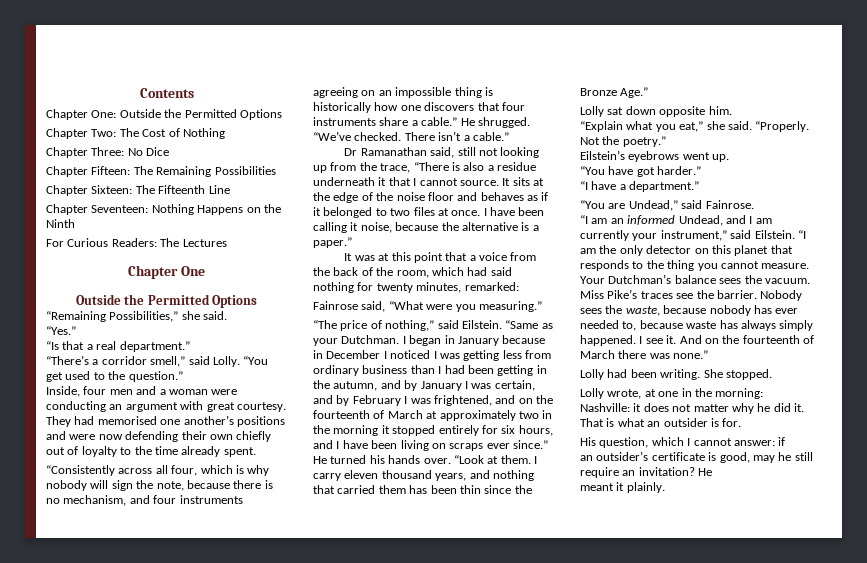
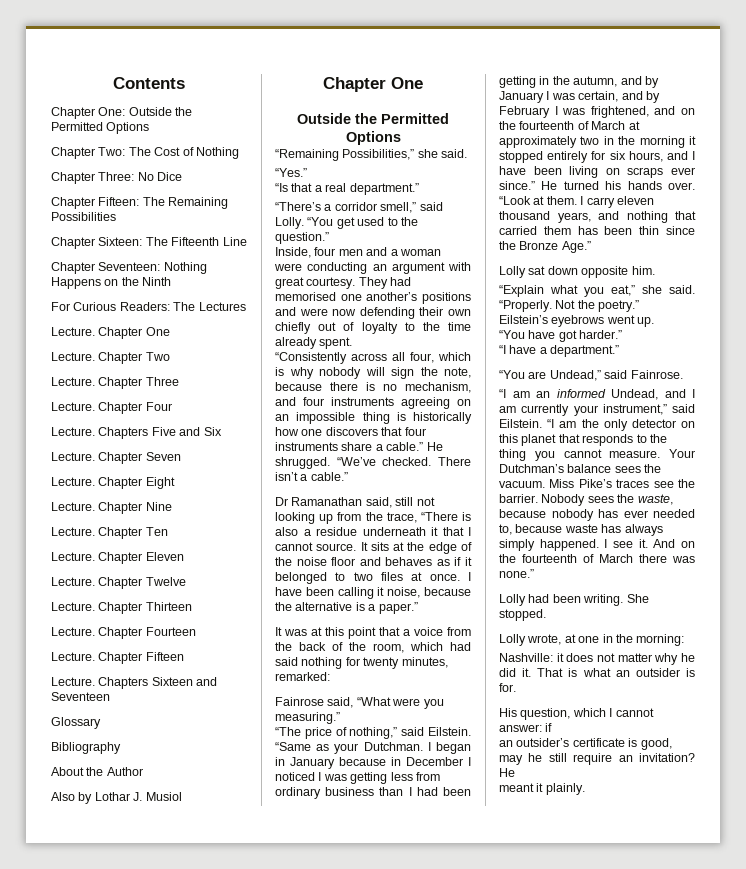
+ Lecture. Chapter One
+ Lecture. Chapter Two
+ Lecture. Chapter Three
+ Lecture. Chapter Four
+ Lecture. Chapters Five and Six
+ Lecture. Chapter Seven
+ Lecture. Chapter Eight
+ Lecture. Chapter Nine
+ Lecture. Chapter Ten
+ Lecture. Chapter Eleven
+ Lecture. Chapter Twelve
+ Lecture. Chapter Thirteen
+ Lecture. Chapter Fourteen
+ Lecture. Chapter Fifteen
+ Lecture. Chapters Sixteen and Seventeen
+ Glossary
+ Bibliography
+ About the Author
+ Also by Lothar J. Musiol

